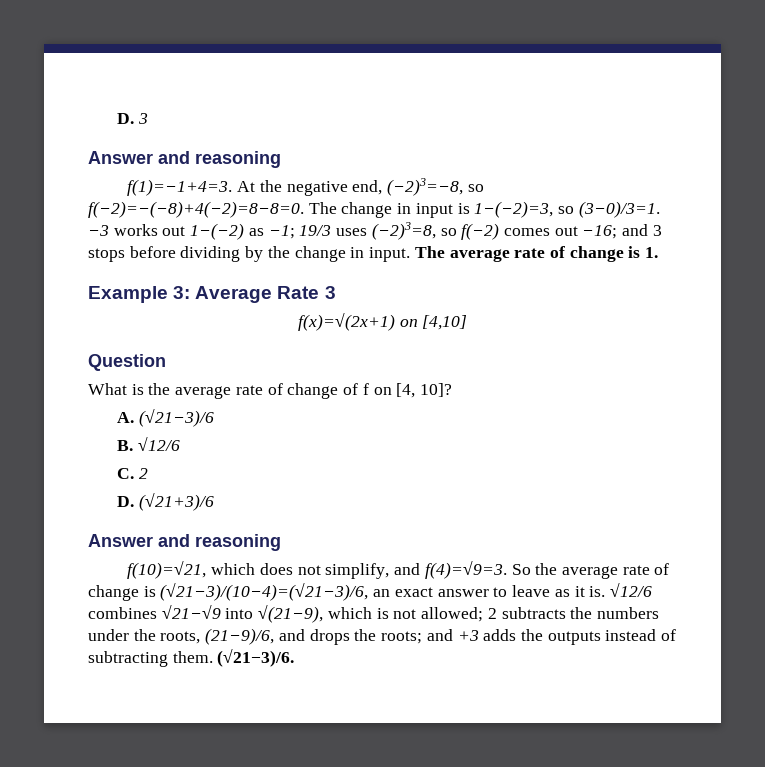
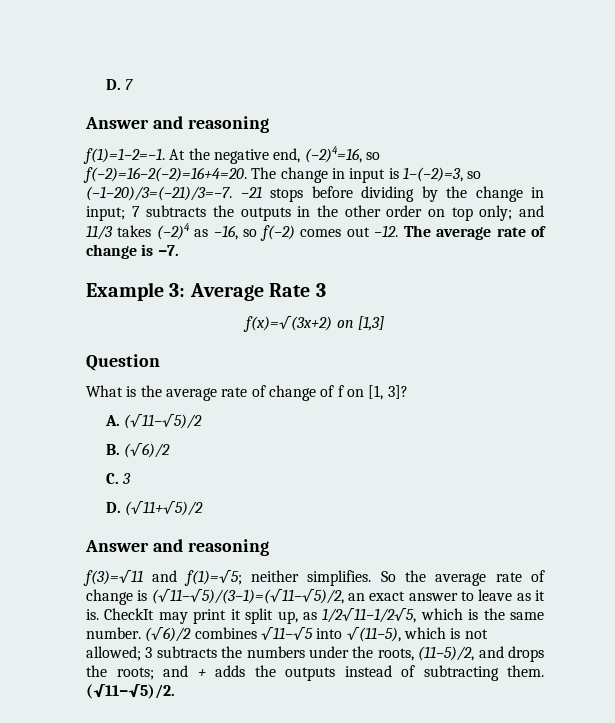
- D. 3
+ D. 7
  Answer and reasoning
- f(1)=−1+4=3.
+ f(1)=1−2=−1.
- At the negative end, (−2)3=−8, so f(−2)=−(−8)+4(−2)=8−8=0.
+ At the negative end, (−2)4=16, so f(−2)=16−2(−2)=16+4=20.
- The change in input is 1−(−2)=3, so (3−0)/3=1. −3 works out 1−(−2) as −1; 19/3 uses (−2)3=8, so f(−2) comes out −16; and 3 stops before dividing by the change in input.
+ The change in input is 1−(−2)=3, so (−1−20)/3=(−21)/3=−7. −21 stops before dividing by the change in input; 7 subtracts the outputs in the other order on top only; and 11/3 takes (−2)4 as −16, so f(−2) comes out −12.
- The average rate of change is 1.
+ The average rate of change is −7.
- f(x)=√(2x+1) on [4,10]
+ f(x)=√(3x+2) on [1,3]
- What is the average rate of change of f on [4, 10]?
+ What is the average rate of change of f on [1, 3]?
- A. (√21−3)/6
+ A. (√11−√5)/2
- B. √12/6
+ B. (√6)/2
- C. 2
- D. (√21+3)/6
+ C. 3
+ D. (√11+√5)/2
  Answer and reasoning
- f(10)=√21, which does not simplify, and f(4)=√9=3.
+ f(3)=√11 and f(1)=√5; neither simplifies.
- So the average rate of change is (√21−3)/(10−4)=(√21−3)/6, an exact answer to leave as it is.
+ So the average rate of change is (√11−√5)/(3−1)=(√11−√5)/2, an exact answer to leave as it is.
- √12/6 combines √21−√9 into √(21−9), which is not allowed; 2 subtracts the numbers under the roots, (21−9)/6, and drops the roots; and +3 adds the outputs instead of subtracting them.
+ CheckIt may print it split up, as 1/2√11−1/2√5, which is the same number. (√6)/2 combines √11−√5 into √(11−5), which is not allowed; 3 subtracts the numbers under the roots, (11−5)/2, and drops the roots; and + adds the outputs instead of subtracting them.
- (√21−3)/6.
+ (√11−√5)/2.

